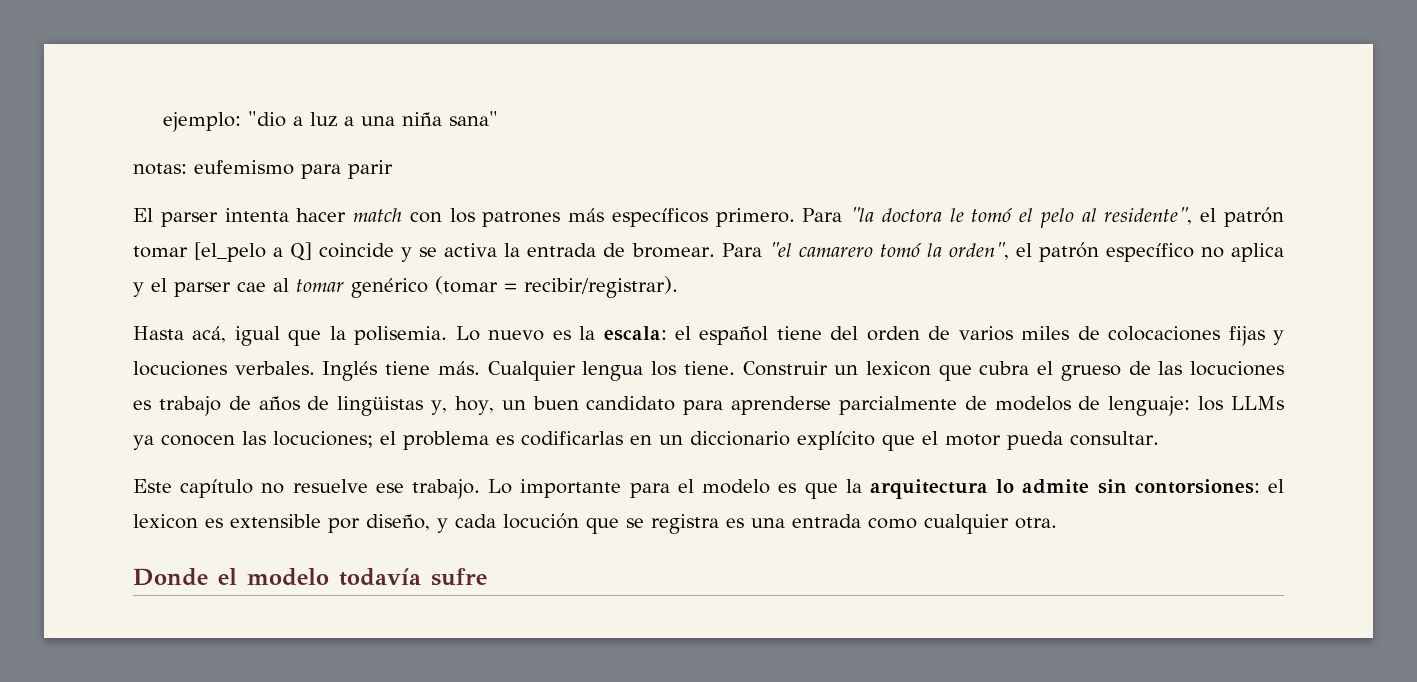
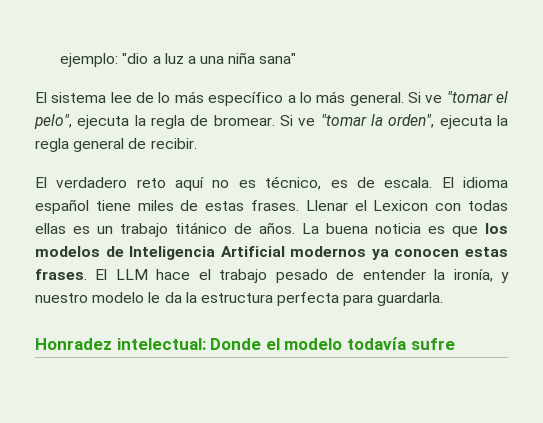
- notas: eufemismo para parir
- El parser intenta hacer match con los patrones más específicos primero. Para "la doctora le tomó el pelo al residente", el patrón tomar [el_pelo a Q] coincide y se activa la entrada de bromear. Para "el camarero tomó la orden", el patrón específico no aplica y el parser cae al tomar genérico (tomar = recibir/registrar).
- Hasta acá, igual que la polisemia. Lo nuevo es la escala: el español tiene del orden de varios miles de colocaciones fijas y locuciones verbales. Inglés tiene más. Cualquier lengua los tiene. Construir un lexicon que cubra el grueso de las locuciones es trabajo de años de lingüistas y, hoy, un buen candidato para aprenderse parcialmente de modelos de lenguaje: los LLMs ya conocen las locuciones; el problema es codificarlas en un diccionario explícito que el motor pueda consultar.
- Este capítulo no resuelve ese trabajo. Lo importante para el modelo es que la arquitectura lo admite sin contorsiones: el lexicon es extensible por diseño, y cada locución que se registra es una entrada como cualquier otra.
- Donde el modelo todavía sufre
+ El sistema lee de lo más específico a lo más general. Si ve "tomar el pelo", ejecuta la regla de bromear. Si ve "tomar la orden", ejecuta la regla general de recibir.
+ El verdadero reto aquí no es técnico, es de escala. El idioma español tiene miles de estas frases. Llenar el Lexicon con todas ellas es un trabajo titánico de años. La buena noticia es que los modelos de Inteligencia Artificial modernos ya conocen estas frases. El LLM hace el trabajo pesado de entender la ironía, y nuestro modelo le da la estructura perfecta para guardarla.
+ Honradez intelectual: Donde el modelo todavía sufre

